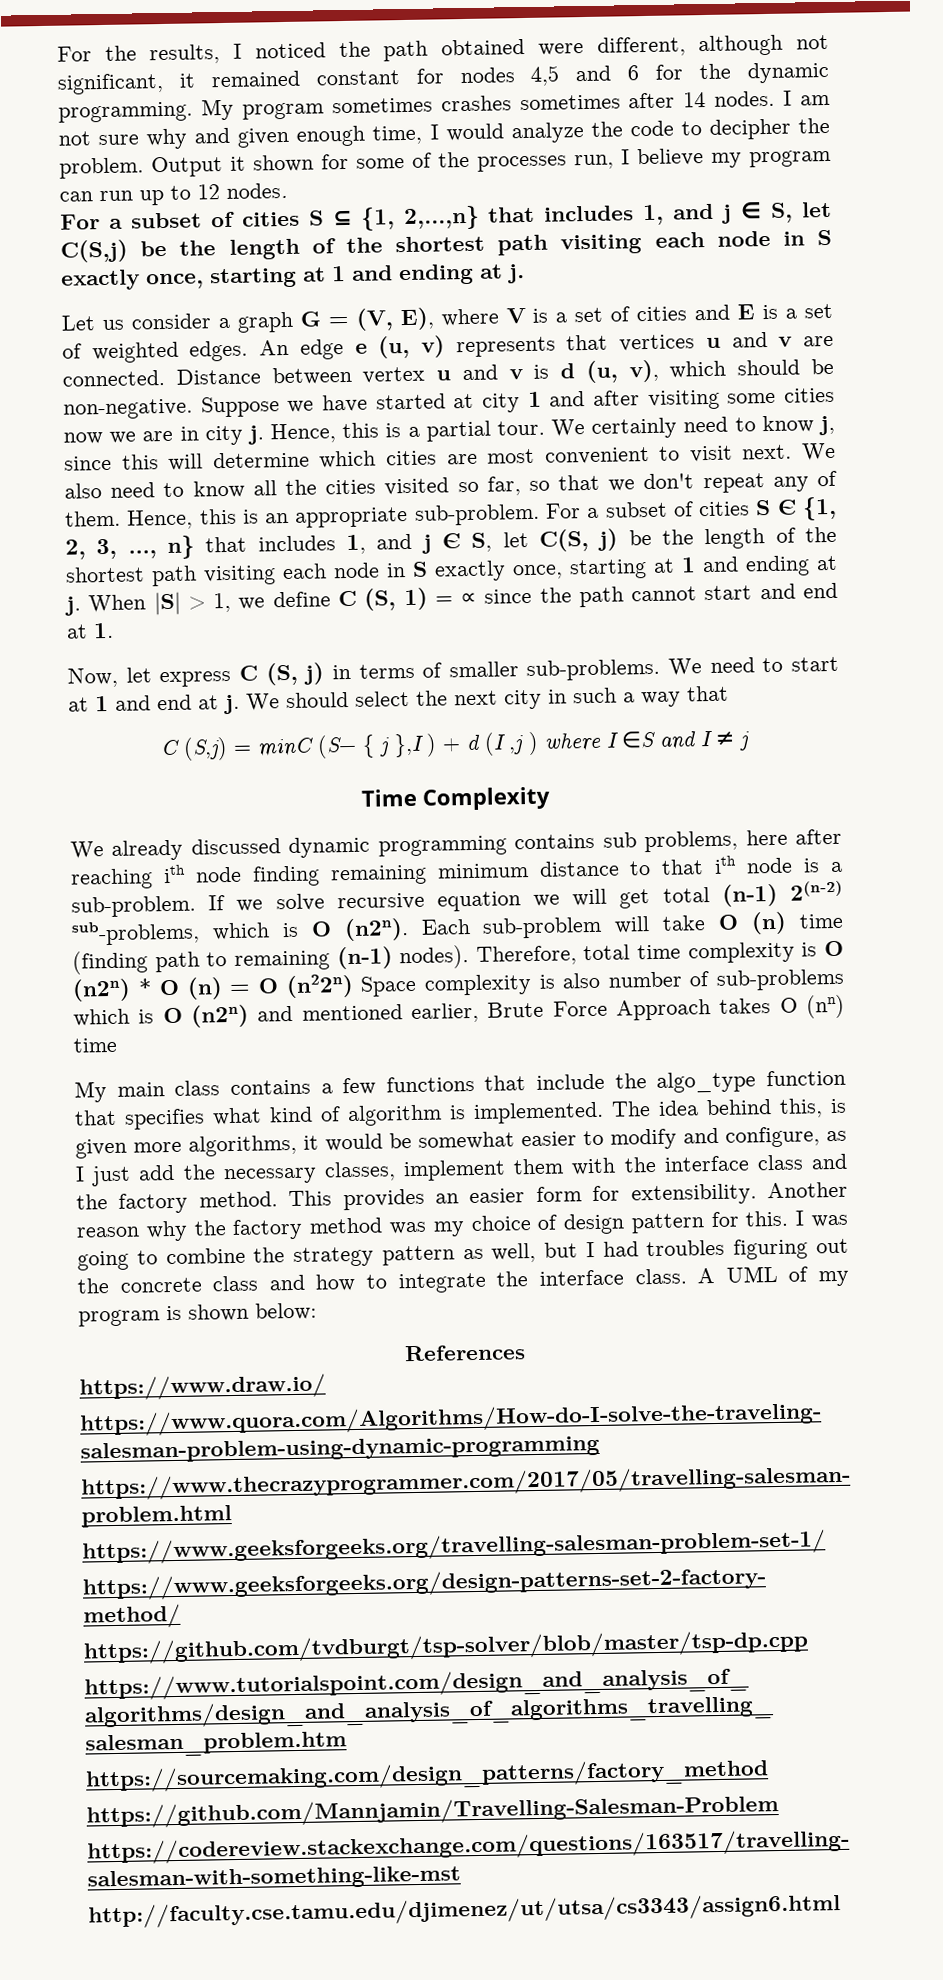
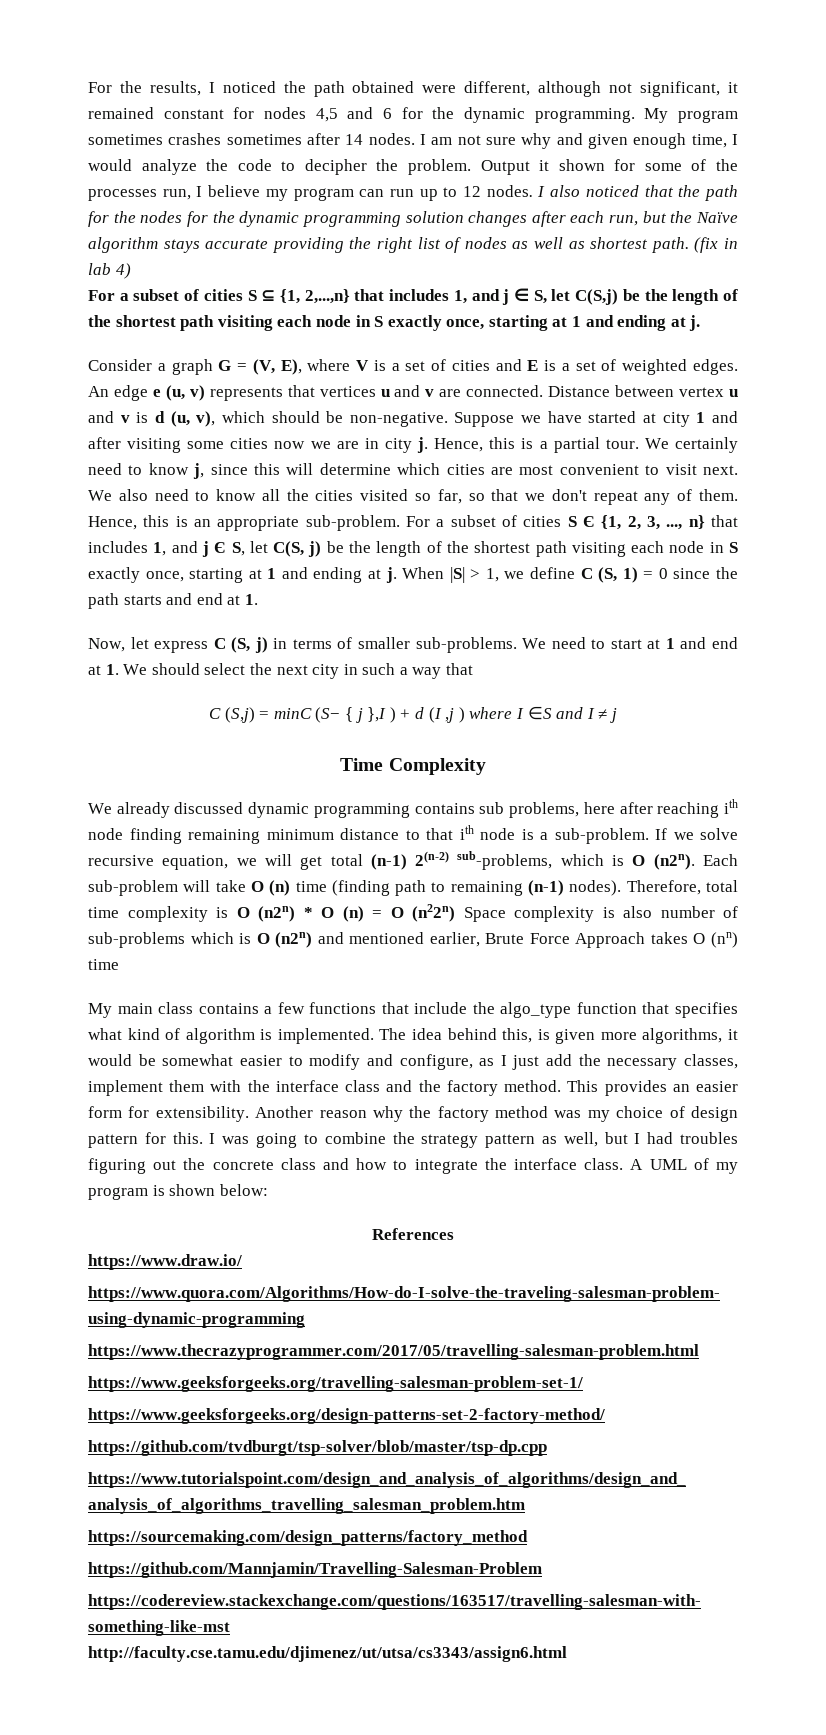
+ I also noticed that the path for the nodes for the dynamic programming solution changes after each run, but the Naïve algorithm stays accurate providing the right list of nodes as well as shortest path. (fix in lab 4)
- Let us consider a graph G = (V, E), where V is a set of cities and E is a set of weighted edges.
+ Consider a graph G = (V, E), where V is a set of cities and E is a set of weighted edges.
- When |S| > 1, we define C (S, 1) = ∝ since the path cannot start and end at 1.
+ When |S| > 1, we define C (S, 1) = 0 since the path starts and end at 1.
- We need to start at 1 and end at j. We should select the next city in such a way that
+ We need to start at 1 and end at 1. We should select the next city in such a way that
- If we solve recursive equation we will get total (n-1) 2(n-2) sub-problems, which is O (n2n).
+ If we solve recursive equation, we will get total (n-1) 2(n-2) sub-problems, which is O (n2n).

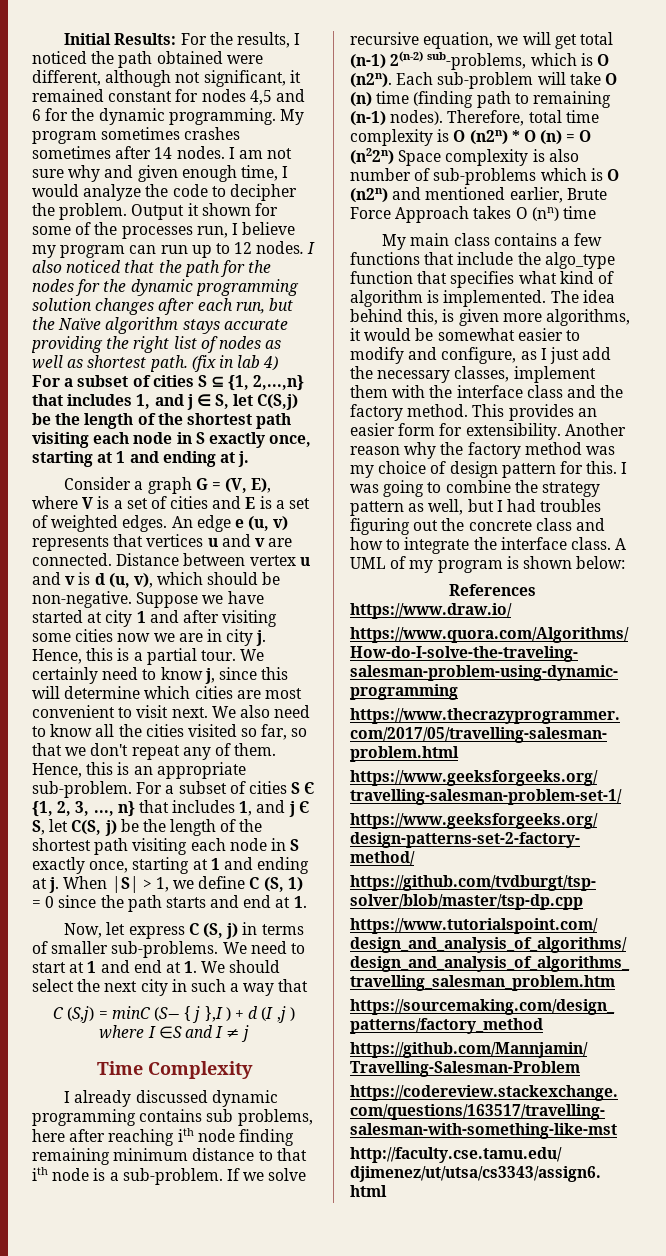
- For the results, I noticed the path obtained were different, although not significant, it remained constant for nodes 4,5 and 6 for the dynamic programming.
+ Initial Results: For the results, I noticed the path obtained were different, although not significant, it remained constant for nodes 4,5 and 6 for the dynamic programming.
- We already discussed dynamic programming contains sub problems, here after reaching ith node finding remaining minimum distance to that ith node is a sub-problem.
+ I already discussed dynamic programming contains sub problems, here after reaching ith node finding remaining minimum distance to that ith node is a sub-problem.

